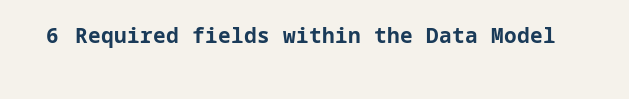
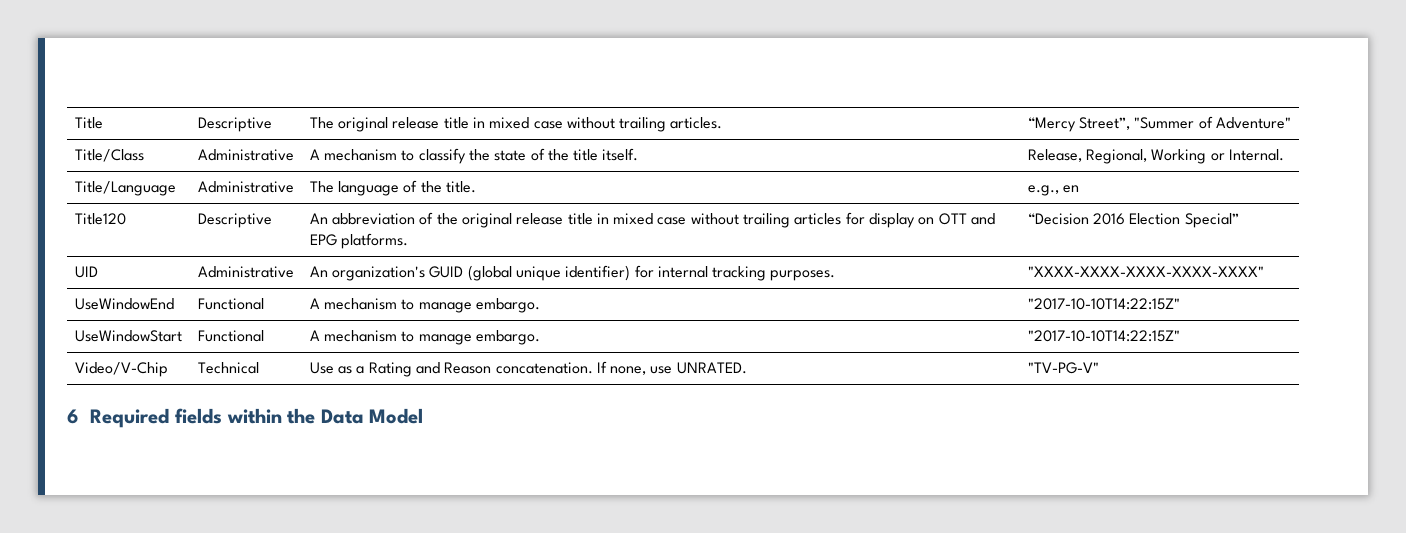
+ Title | Descriptive | The original release title in mixed case without trailing articles. | “Mercy Street”, "Summer of Adventure"
+ Title/Class | Administrative | A mechanism to classify the state of the title itself. | Release, Regional, Working or Internal.
+ Title/Language | Administrative | The language of the title. | e.g., en
+ Title120 | Descriptive | An abbreviation of the original release title in mixed case without trailing articles for display on OTT and EPG platforms. | “Decision 2016 Election Special”
+ UID | Administrative | An organization's GUID (global unique identifier) for internal tracking purposes. | "XXXX-XXXX-XXXX-XXXX-XXXX"
+ UseWindowEnd | Functional | A mechanism to manage embargo. | "2017-10-10T14:22:15Z"
+ UseWindowStart | Functional | A mechanism to manage embargo. | "2017-10-10T14:22:15Z"
+ Video/V-Chip | Technical | Use as a Rating and Reason concatenation. If none, use UNRATED. | "TV-PG-V"

